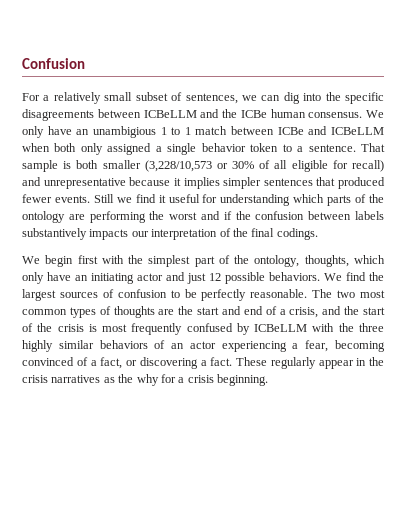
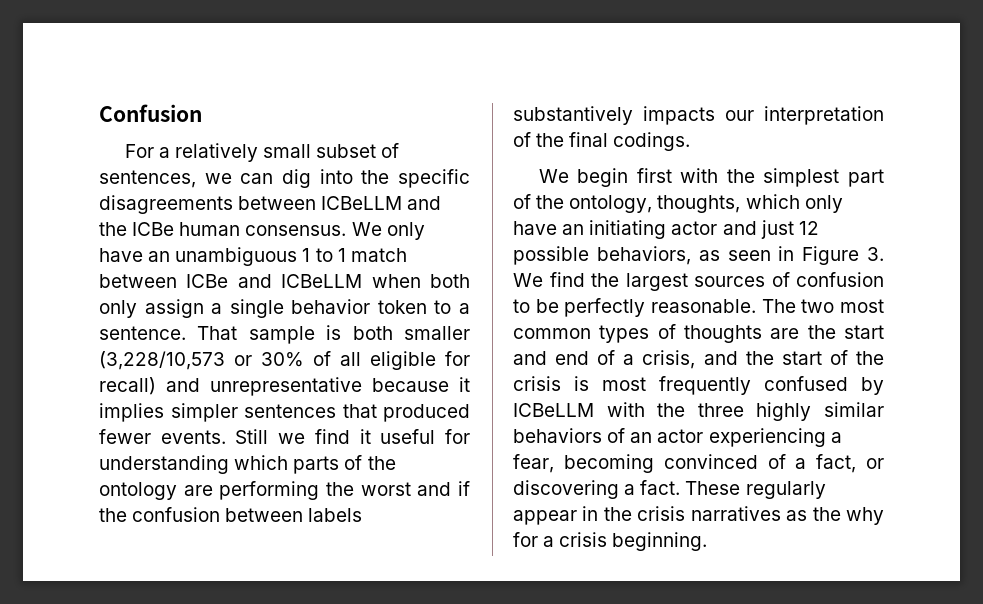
- We only have an unambigious 1 to 1 match between ICBe and ICBeLLM when both only assigned a single behavior token to a sentence.
+ We only have an unambiguous 1 to 1 match between ICBe and ICBeLLM when both only assign a single behavior token to a sentence.
- We begin first with the simplest part of the ontology, thoughts, which only have an initiating actor and just 12 possible behaviors. We find the largest sources of confusion to be perfectly reasonable.
+ We begin first with the simplest part of the ontology, thoughts, which only have an initiating actor and just 12 possible behaviors, as seen in Figure 3. We find the largest sources of confusion to be perfectly reasonable.

